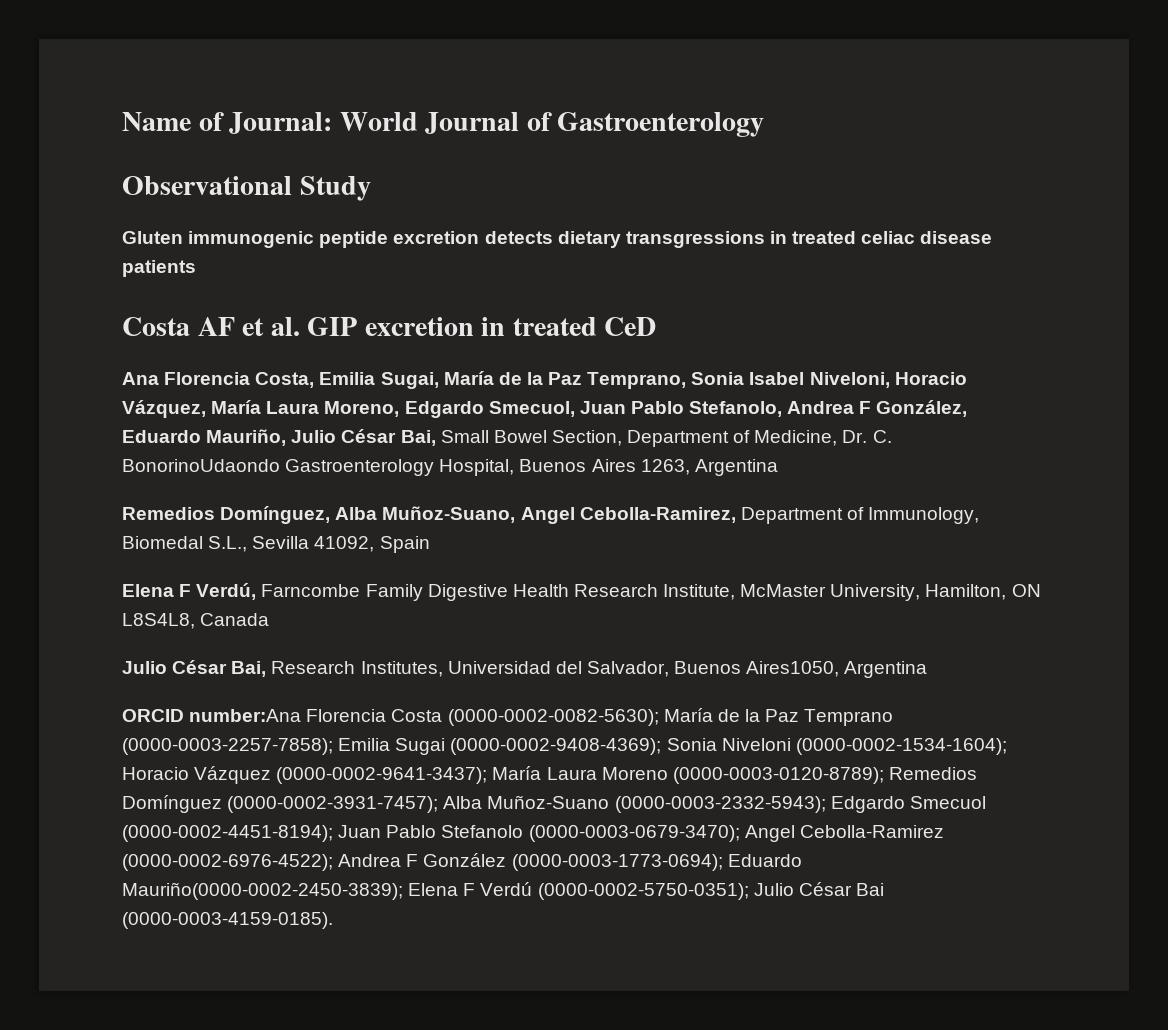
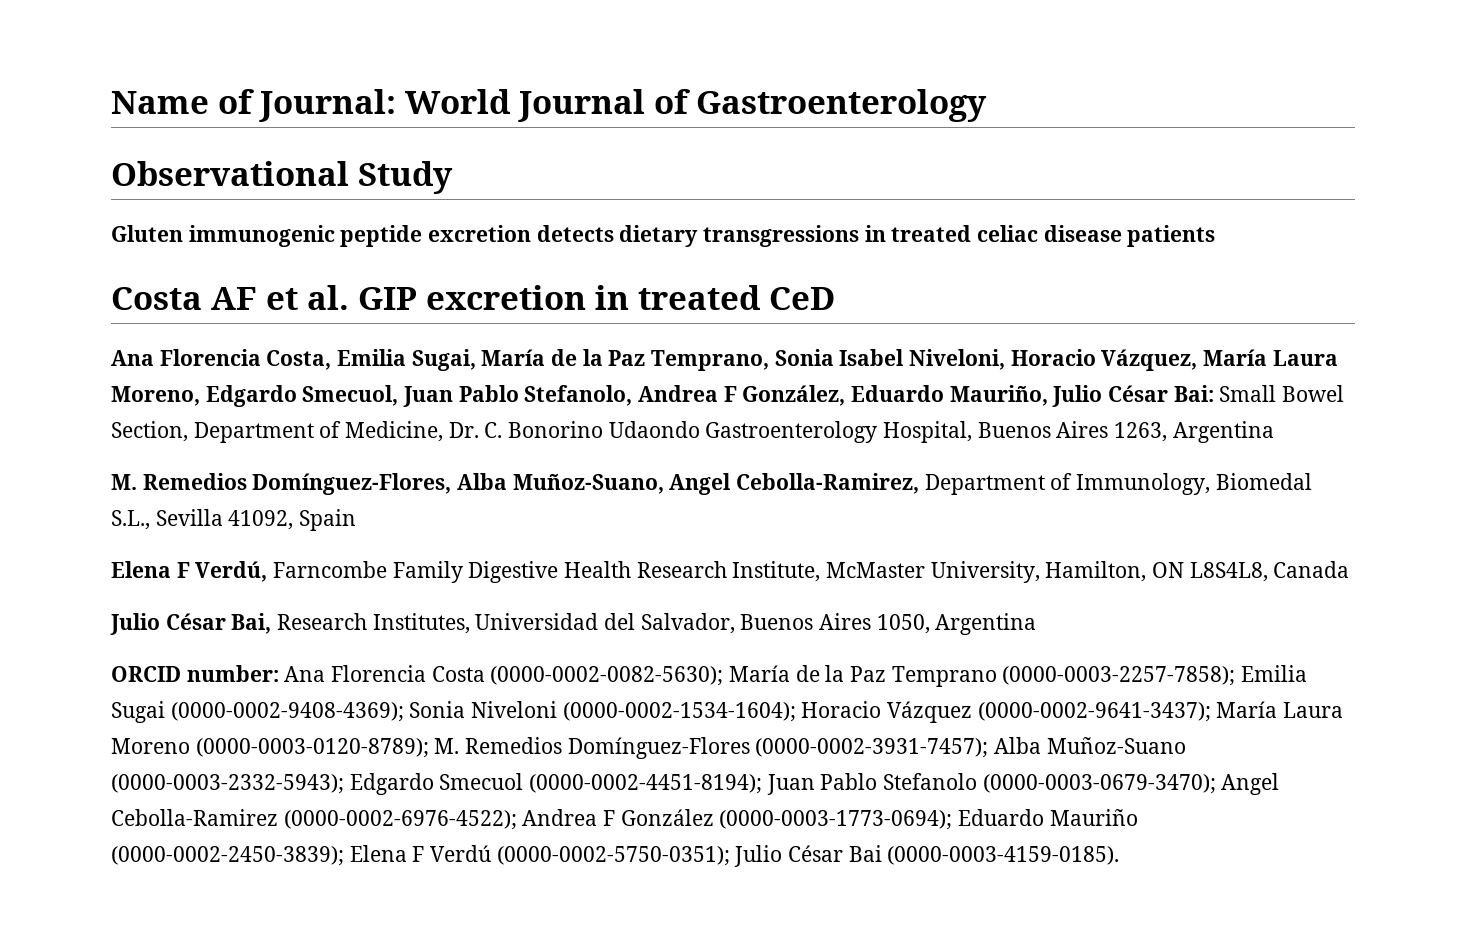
- Ana Florencia Costa, Emilia Sugai, María de la Paz Temprano, Sonia Isabel Niveloni, Horacio Vázquez, María Laura Moreno, Edgardo Smecuol, Juan Pablo Stefanolo, Andrea F González, Eduardo Mauriño, Julio César Bai, Small Bowel Section, Department of Medicine, Dr. C. BonorinoUdaondo Gastroenterology Hospital, Buenos Aires 1263, Argentina
+ Ana Florencia Costa, Emilia Sugai, María de la Paz Temprano, Sonia Isabel Niveloni, Horacio Vázquez, María Laura Moreno, Edgardo Smecuol, Juan Pablo Stefanolo, Andrea F González, Eduardo Mauriño, Julio César Bai: Small Bowel Section, Department of Medicine, Dr. C. Bonorino Udaondo Gastroenterology Hospital, Buenos Aires 1263, Argentina
- Remedios Domínguez, Alba Muñoz-Suano, Angel Cebolla-Ramirez, Department of Immunology, Biomedal S.L., Sevilla 41092, Spain
+ M. Remedios Domínguez-Flores, Alba Muñoz-Suano, Angel Cebolla-Ramirez, Department of Immunology, Biomedal S.L., Sevilla 41092, Spain
- Julio César Bai, Research Institutes, Universidad del Salvador, Buenos Aires1050, Argentina
+ Julio César Bai, Research Institutes, Universidad del Salvador, Buenos Aires 1050, Argentina
- ORCID number:Ana Florencia Costa (0000-0002-0082-5630); María de la Paz Temprano (0000-0003-2257-7858); Emilia Sugai (0000-0002-9408-4369); Sonia Niveloni (0000-0002-1534-1604); Horacio Vázquez (0000-0002-9641-3437); María Laura Moreno (0000-0003-0120-8789); Remedios Domínguez (0000-0002-3931-7457); Alba Muñoz-Suano (0000-0003-2332-5943); Edgardo Smecuol (0000-0002-4451-8194); Juan Pablo Stefanolo (0000-0003-0679-3470); Angel Cebolla-Ramirez (0000-0002-6976-4522); Andrea F González (0000-0003-1773-0694); Eduardo Mauriño(0000-0002-2450-3839); Elena F Verdú (0000-0002-5750-0351); Julio César Bai (0000-0003-4159-0185).
+ ORCID number: Ana Florencia Costa (0000-0002-0082-5630); María de la Paz Temprano (0000-0003-2257-7858); Emilia Sugai (0000-0002-9408-4369); Sonia Niveloni (0000-0002-1534-1604); Horacio Vázquez (0000-0002-9641-3437); María Laura Moreno (0000-0003-0120-8789); M. Remedios Domínguez-Flores (0000-0002-3931-7457); Alba Muñoz-Suano (0000-0003-2332-5943); Edgardo Smecuol (0000-0002-4451-8194); Juan Pablo Stefanolo (0000-0003-0679-3470); Angel Cebolla-Ramirez (0000-0002-6976-4522); Andrea F González (0000-0003-1773-0694); Eduardo Mauriño (0000-0002-2450-3839); Elena F Verdú (0000-0002-5750-0351); Julio César Bai (0000-0003-4159-0185).

